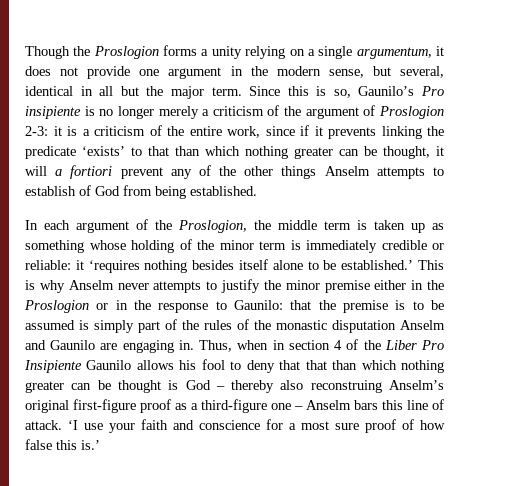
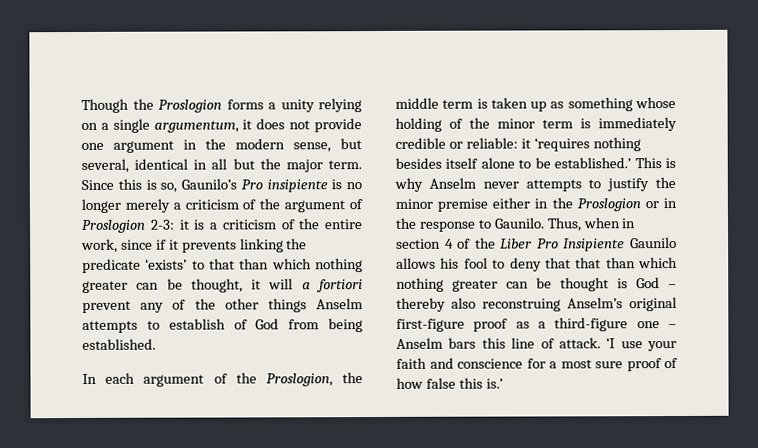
- This is why Anselm never attempts to justify the minor premise either in the Proslogion or in the response to Gaunilo: that the premise is to be assumed is simply part of the rules of the monastic disputation Anselm and Gaunilo are engaging in.
+ This is why Anselm never attempts to justify the minor premise either in the Proslogion or in the response to Gaunilo.

